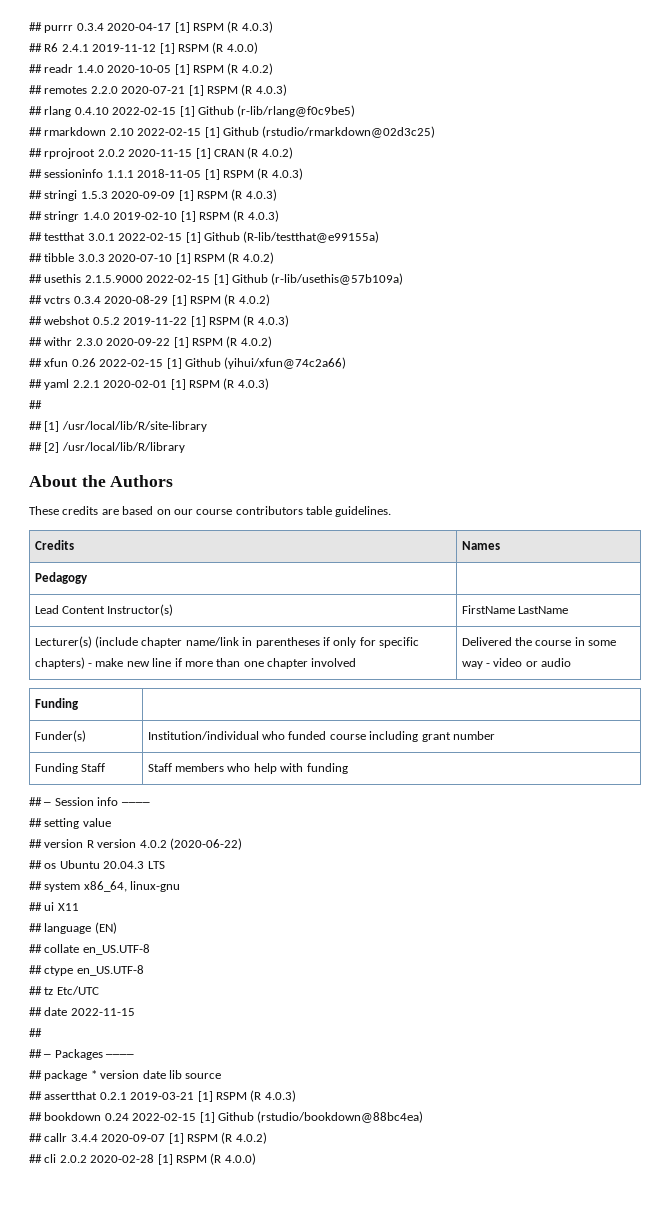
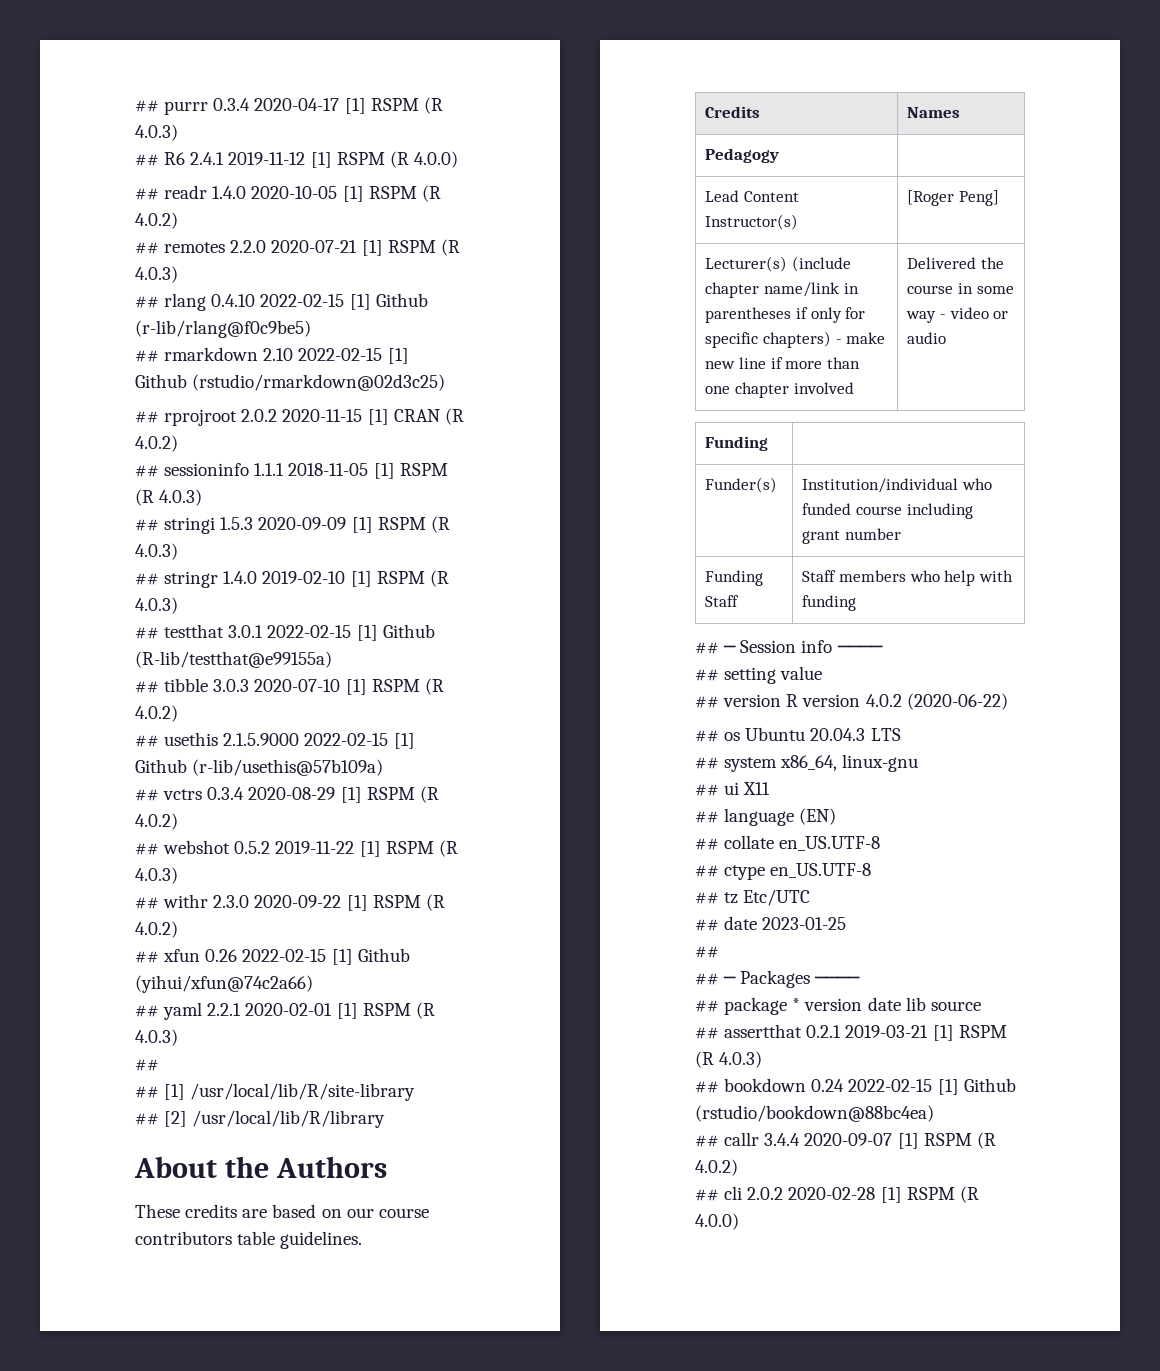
- Lead Content Instructor(s) | FirstName LastName
+ Lead Content Instructor(s) | [Roger Peng]
- ## date 2022-11-15
+ ## date 2023-01-25

